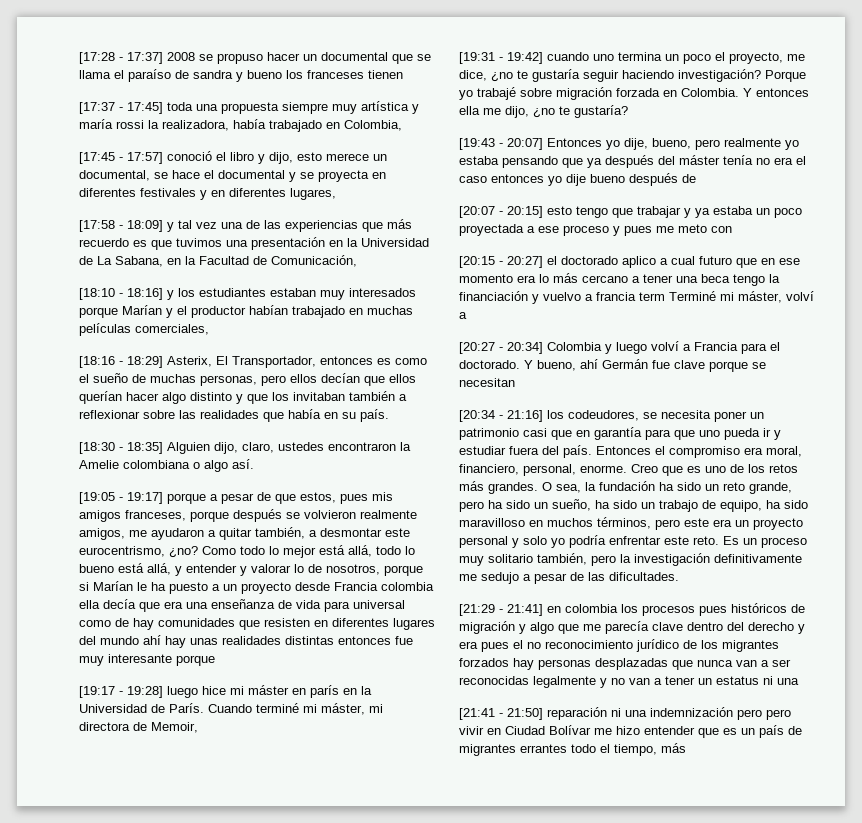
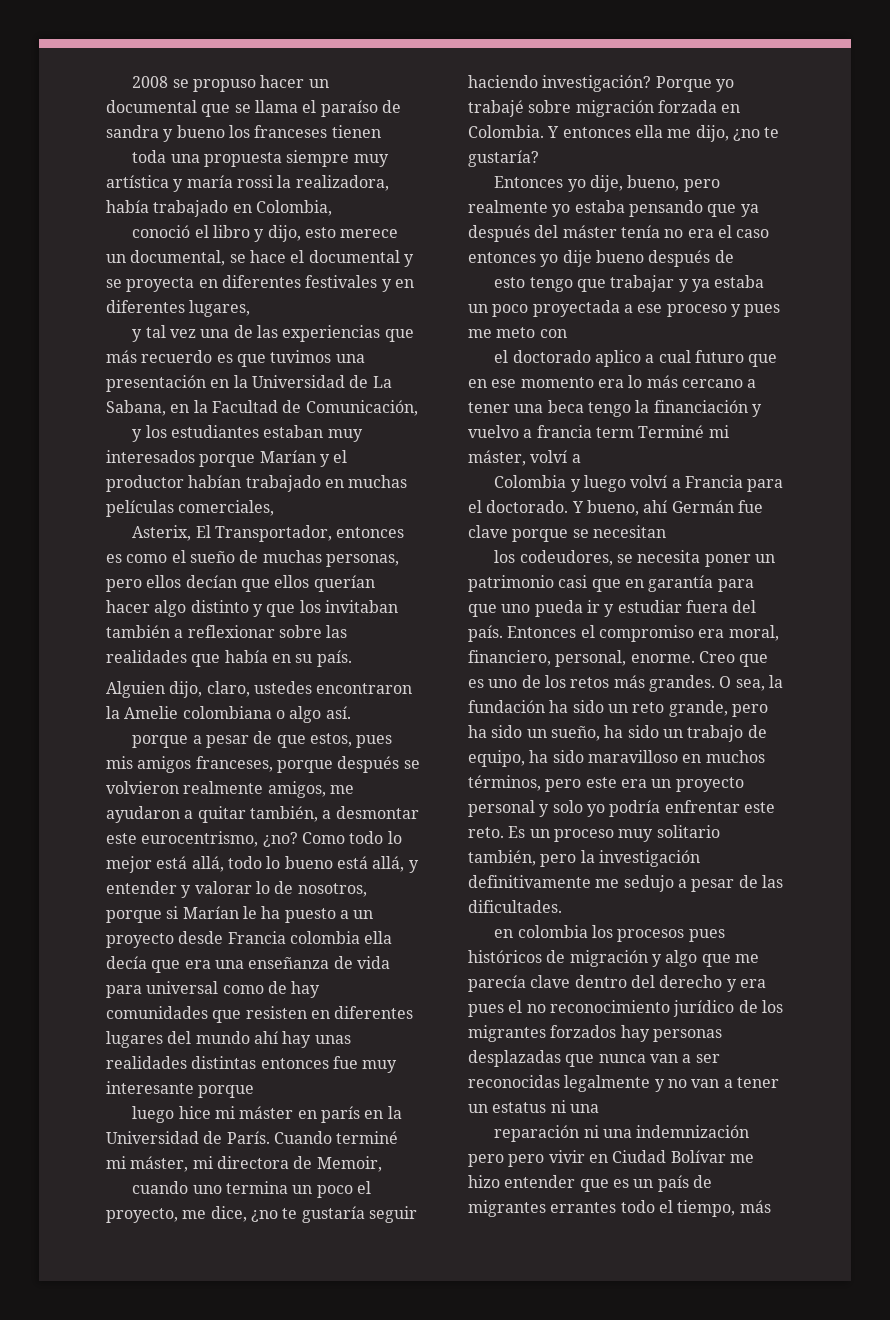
- [17:28 - 17:37] 2008 se propuso hacer un documental que se llama el paraíso de sandra y bueno los franceses tienen
+ 2008 se propuso hacer un documental que se llama el paraíso de sandra y bueno los franceses tienen
- [17:37 - 17:45] toda una propuesta siempre muy artística y maría rossi la realizadora, había trabajado en Colombia,
+ toda una propuesta siempre muy artística y maría rossi la realizadora, había trabajado en Colombia,
- [17:45 - 17:57] conoció el libro y dijo, esto merece un documental, se hace el documental y se proyecta en diferentes festivales y en diferentes lugares,
+ conoció el libro y dijo, esto merece un documental, se hace el documental y se proyecta en diferentes festivales y en diferentes lugares,
- [17:58 - 18:09] y tal vez una de las experiencias que más recuerdo es que tuvimos una presentación en la Universidad de La Sabana, en la Facultad de Comunicación,
+ y tal vez una de las experiencias que más recuerdo es que tuvimos una presentación en la Universidad de La Sabana, en la Facultad de Comunicación,
- [18:10 - 18:16] y los estudiantes estaban muy interesados porque Marían y el productor habían trabajado en muchas películas comerciales,
+ y los estudiantes estaban muy interesados porque Marían y el productor habían trabajado en muchas películas comerciales,
- [18:16 - 18:29] Asterix, El Transportador, entonces es como el sueño de muchas personas, pero ellos decían que ellos querían hacer algo distinto y que los invitaban también a reflexionar sobre las realidades que había en su país.
+ Asterix, El Transportador, entonces es como el sueño de muchas personas, pero ellos decían que ellos querían hacer algo distinto y que los invitaban también a reflexionar sobre las realidades que había en su país.
- [18:30 - 18:35] Alguien dijo, claro, ustedes encontraron la Amelie colombiana o algo así.
+ Alguien dijo, claro, ustedes encontraron la Amelie colombiana o algo así.
- [19:05 - 19:17] porque a pesar de que estos, pues mis amigos franceses, porque después se volvieron realmente amigos, me ayudaron a quitar también, a desmontar este eurocentrismo, ¿no?
+ porque a pesar de que estos, pues mis amigos franceses, porque después se volvieron realmente amigos, me ayudaron a quitar también, a desmontar este eurocentrismo, ¿no?
- [19:17 - 19:28] luego hice mi máster en parís en la Universidad de París.
+ luego hice mi máster en parís en la Universidad de París.
- [19:31 - 19:42] cuando uno termina un poco el proyecto, me dice, ¿no te gustaría seguir haciendo investigación?
+ cuando uno termina un poco el proyecto, me dice, ¿no te gustaría seguir haciendo investigación?
- [19:43 - 20:07] Entonces yo dije, bueno, pero realmente yo estaba pensando que ya después del máster tenía no era el caso entonces yo dije bueno después de
+ Entonces yo dije, bueno, pero realmente yo estaba pensando que ya después del máster tenía no era el caso entonces yo dije bueno después de
- [20:07 - 20:15] esto tengo que trabajar y ya estaba un poco proyectada a ese proceso y pues me meto con
+ esto tengo que trabajar y ya estaba un poco proyectada a ese proceso y pues me meto con
- [20:15 - 20:27] el doctorado aplico a cual futuro que en ese momento era lo más cercano a tener una beca tengo la financiación y vuelvo a francia term Terminé mi máster, volví a
+ el doctorado aplico a cual futuro que en ese momento era lo más cercano a tener una beca tengo la financiación y vuelvo a francia term Terminé mi máster, volví a
- [20:27 - 20:34] Colombia y luego volví a Francia para el doctorado.
+ Colombia y luego volví a Francia para el doctorado.
- [20:34 - 21:16] los codeudores, se necesita poner un patrimonio casi que en garantía para que uno pueda ir y estudiar fuera del país.
+ los codeudores, se necesita poner un patrimonio casi que en garantía para que uno pueda ir y estudiar fuera del país.
- [21:29 - 21:41] en colombia los procesos pues históricos de migración y algo que me parecía clave dentro del derecho y era pues el no reconocimiento jurídico de los migrantes forzados hay personas desplazadas que nunca van a ser reconocidas legalmente y no van a tener un estatus ni una
+ en colombia los procesos pues históricos de migración y algo que me parecía clave dentro del derecho y era pues el no reconocimiento jurídico de los migrantes forzados hay personas desplazadas que nunca van a ser reconocidas legalmente y no van a tener un estatus ni una
- [21:41 - 21:50] reparación ni una indemnización pero pero vivir en Ciudad Bolívar me hizo entender que es un país de migrantes errantes todo el tiempo, más
+ reparación ni una indemnización pero pero vivir en Ciudad Bolívar me hizo entender que es un país de migrantes errantes todo el tiempo, más

